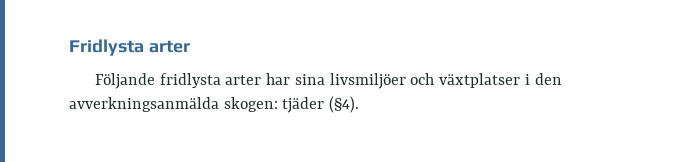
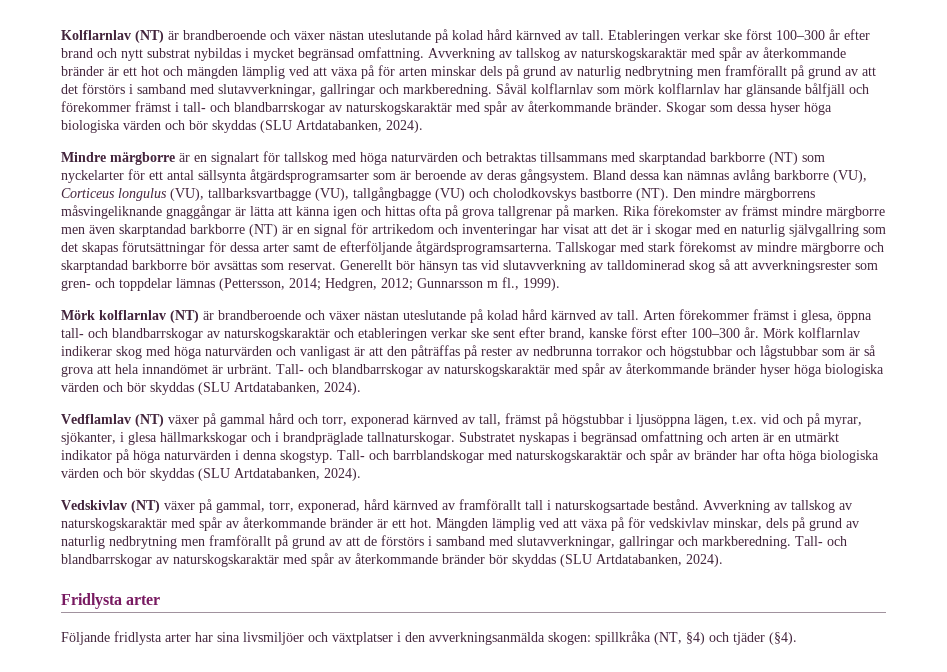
+ Kolflarnlav (NT) är brandberoende och växer nästan uteslutande på kolad hård kärnved av tall. Etableringen verkar ske först 100–300 år efter brand och nytt substrat nybildas i mycket begränsad omfattning. Avverkning av tallskog av naturskogskaraktär med spår av återkommande bränder är ett hot och mängden lämplig ved att växa på för arten minskar dels på grund av naturlig nedbrytning men framförallt på grund av att det förstörs i samband med slutavverkningar, gallringar och markberedning. Såväl kolflarnlav som mörk kolflarnlav har glänsande bålfjäll och förekommer främst i tall- och blandbarrskogar av naturskogskaraktär med spår av återkommande bränder. Skogar som dessa hyser höga biologiska värden och bör skyddas (SLU Artdatabanken, 2024).
+ Mindre märgborre är en signalart för tallskog med höga naturvärden och betraktas tillsammans med skarptandad barkborre (NT) som nyckelarter för ett antal sällsynta åtgärdsprogramsarter som är beroende av deras gångsystem. Bland dessa kan nämnas avlång barkborre (VU), Corticeus longulus (VU), tallbarksvartbagge (VU), tallgångbagge (VU) och cholodkovskys bastborre (NT). Den mindre märgborrens måsvingeliknande gnaggångar är lätta att känna igen och hittas ofta på grova tallgrenar på marken. Rika förekomster av främst mindre märgborre men även skarptandad barkborre (NT) är en signal för artrikedom och inventeringar har visat att det är i skogar med en naturlig självgallring som det skapas förutsättningar för dessa arter samt de efterföljande åtgärdsprogramsarterna. Tallskogar med stark förekomst av mindre märgborre och skarptandad barkborre bör avsättas som reservat. Generellt bör hänsyn tas vid slutavverkning av talldominerad skog så att avverkningsrester som gren- och toppdelar lämnas (Pettersson, 2014; Hedgren, 2012; Gunnarsson m fl., 1999).
+ Mörk kolflarnlav (NT) är brandberoende och växer nästan uteslutande på kolad hård kärnved av tall. Arten förekommer främst i glesa, öppna tall- och blandbarrskogar av naturskogskaraktär och etableringen verkar ske sent efter brand, kanske först efter 100–300 år. Mörk kolflarnlav indikerar skog med höga naturvärden och vanligast är att den påträffas på rester av nedbrunna torrakor och högstubbar och lågstubbar som är så grova att hela innandömet är urbränt. Tall- och blandbarrskogar av naturskogskaraktär med spår av återkommande bränder hyser höga biologiska värden och bör skyddas (SLU Artdatabanken, 2024).
+ Vedflamlav (NT) växer på gammal hård och torr, exponerad kärnved av tall, främst på högstubbar i ljusöppna lägen, t.ex. vid och på myrar, sjökanter, i glesa hällmarkskogar och i brandpräglade tallnaturskogar. Substratet nyskapas i begränsad omfattning och arten är en utmärkt indikator på höga naturvärden i denna skogstyp. Tall- och barrblandskogar med naturskogskaraktär och spår av bränder har ofta höga biologiska värden och bör skyddas (SLU Artdatabanken, 2024).
+ Vedskivlav (NT) växer på gammal, torr, exponerad, hård kärnved av framförallt tall i naturskogsartade bestånd. Avverkning av tallskog av naturskogskaraktär med spår av återkommande bränder är ett hot. Mängden lämplig ved att växa på för vedskivlav minskar, dels på grund av naturlig nedbrytning men framförallt på grund av att de förstörs i samband med slutavverkningar, gallringar och markberedning. Tall- och blandbarrskogar av naturskogskaraktär med spår av återkommande bränder bör skyddas (SLU Artdatabanken, 2024).
- Följande fridlysta arter har sina livsmiljöer och växtplatser i den avverkningsanmälda skogen: tjäder (§4).
+ Följande fridlysta arter har sina livsmiljöer och växtplatser i den avverkningsanmälda skogen: spillkråka (NT, §4) och tjäder (§4).

